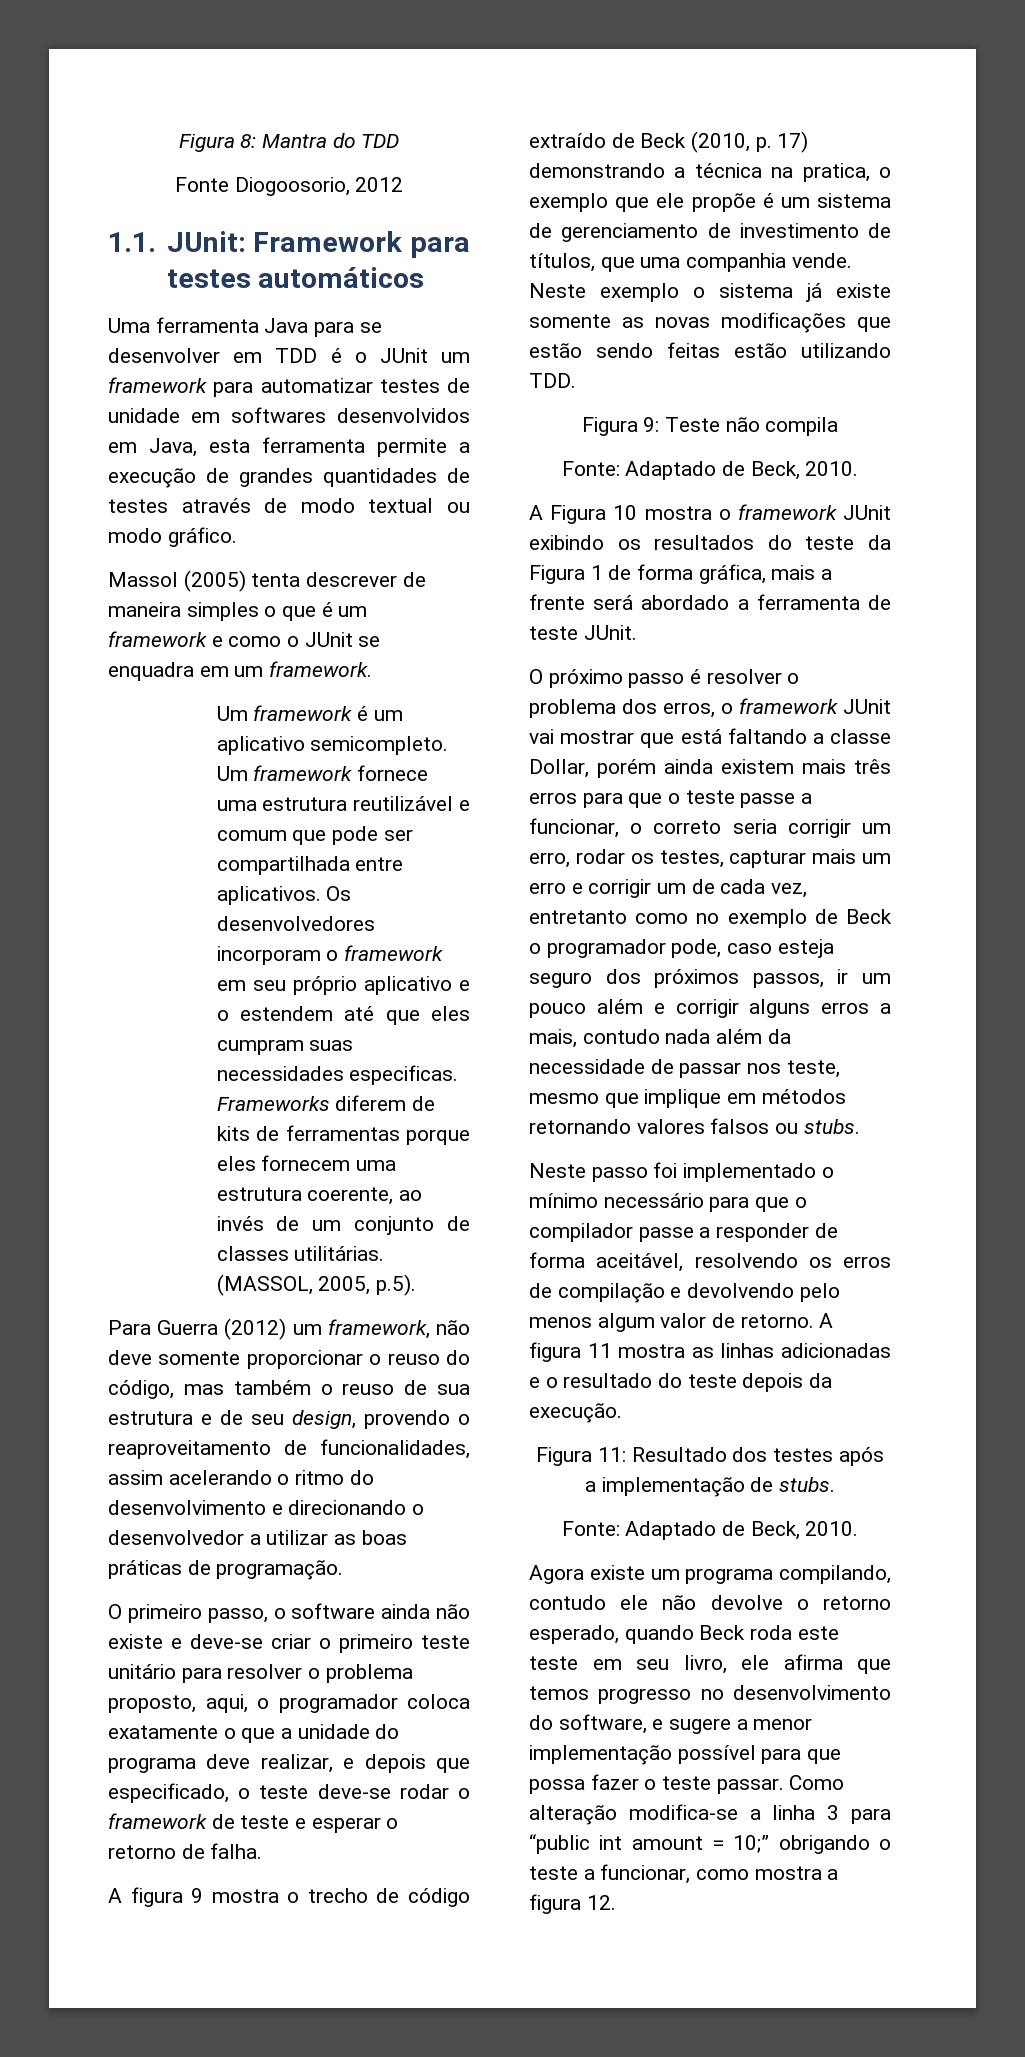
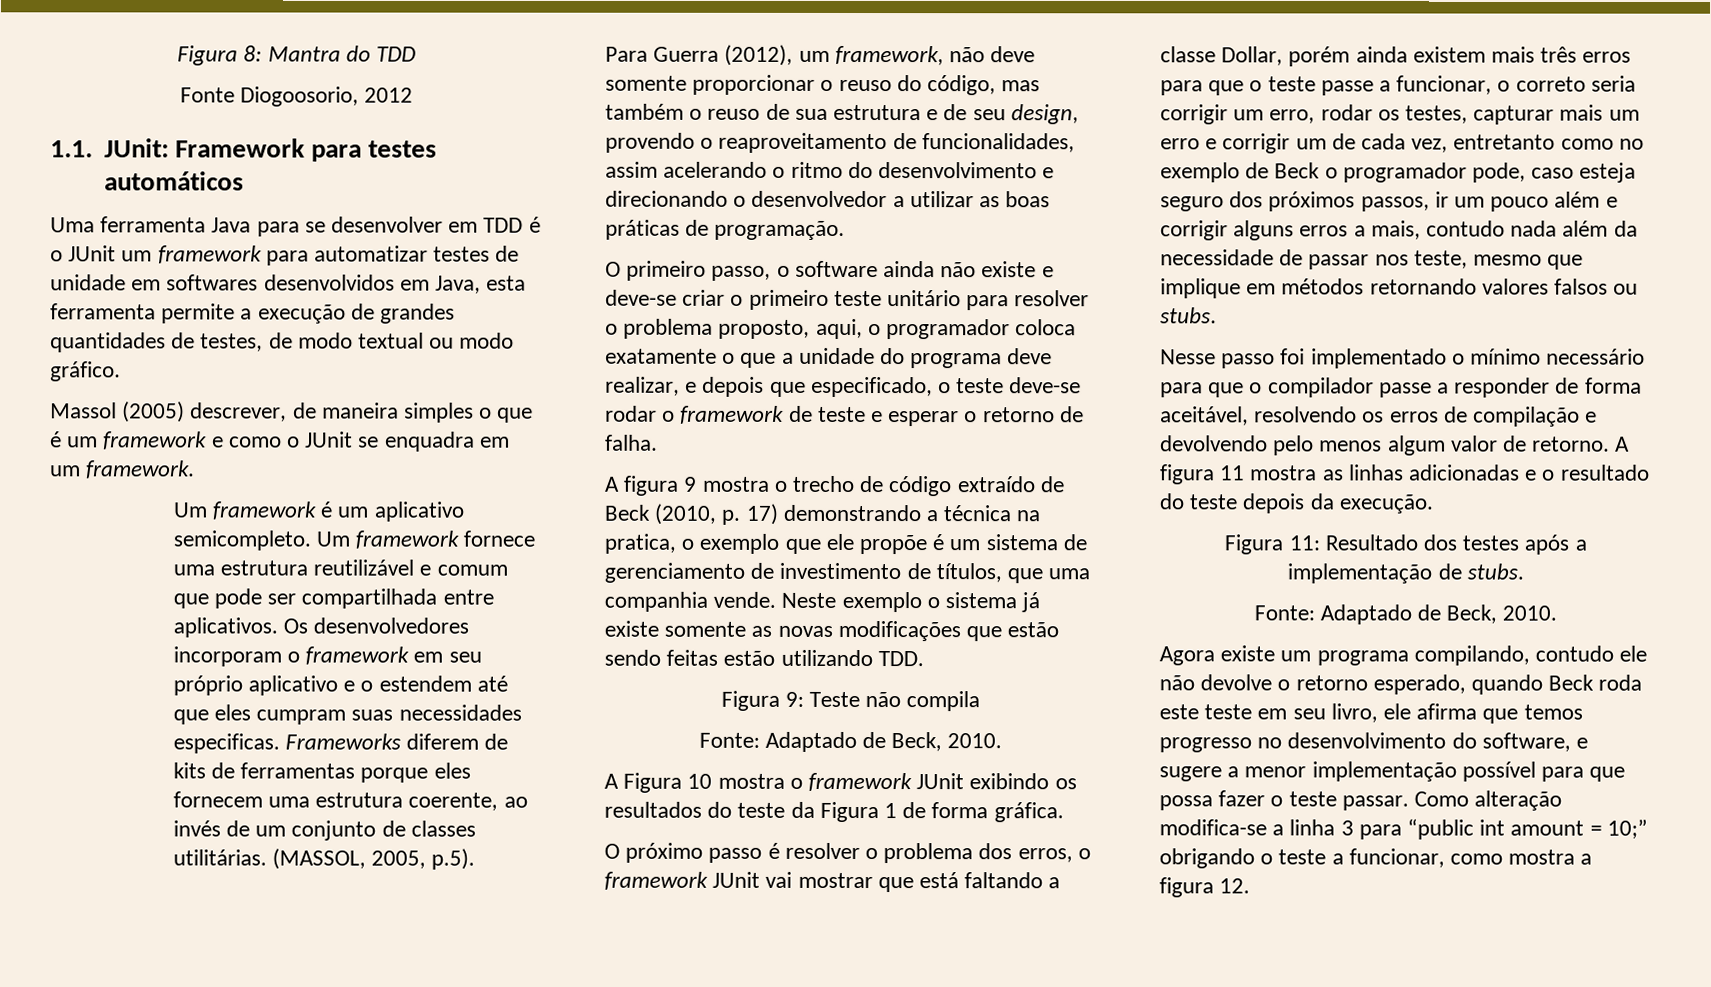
- Uma ferramenta Java para se desenvolver em TDD é o JUnit um framework para automatizar testes de unidade em softwares desenvolvidos em Java, esta ferramenta permite a execução de grandes quantidades de testes através de modo textual ou modo gráfico.
+ Uma ferramenta Java para se desenvolver em TDD é o JUnit um framework para automatizar testes de unidade em softwares desenvolvidos em Java, esta ferramenta permite a execução de grandes quantidades de testes, de modo textual ou modo gráfico.
- Massol (2005) tenta descrever de maneira simples o que é um framework e como o JUnit se enquadra em um framework.
+ Massol (2005) descrever, de maneira simples o que é um framework e como o JUnit se enquadra em um framework.
- Para Guerra (2012) um framework, não deve somente proporcionar o reuso do código, mas também o reuso de sua estrutura e de seu design, provendo o reaproveitamento de funcionalidades, assim acelerando o ritmo do desenvolvimento e direcionando o desenvolvedor a utilizar as boas práticas de programação.
+ Para Guerra (2012), um framework, não deve somente proporcionar o reuso do código, mas também o reuso de sua estrutura e de seu design, provendo o reaproveitamento de funcionalidades, assim acelerando o ritmo do desenvolvimento e direcionando o desenvolvedor a utilizar as boas práticas de programação.
- A Figura 10 mostra o framework JUnit exibindo os resultados do teste da Figura 1 de forma gráfica, mais a frente será abordado a ferramenta de teste JUnit.
+ A Figura 10 mostra o framework JUnit exibindo os resultados do teste da Figura 1 de forma gráfica.
- Neste passo foi implementado o mínimo necessário para que o compilador passe a responder de forma aceitável, resolvendo os erros de compilação e devolvendo pelo menos algum valor de retorno.
+ Nesse passo foi implementado o mínimo necessário para que o compilador passe a responder de forma aceitável, resolvendo os erros de compilação e devolvendo pelo menos algum valor de retorno.

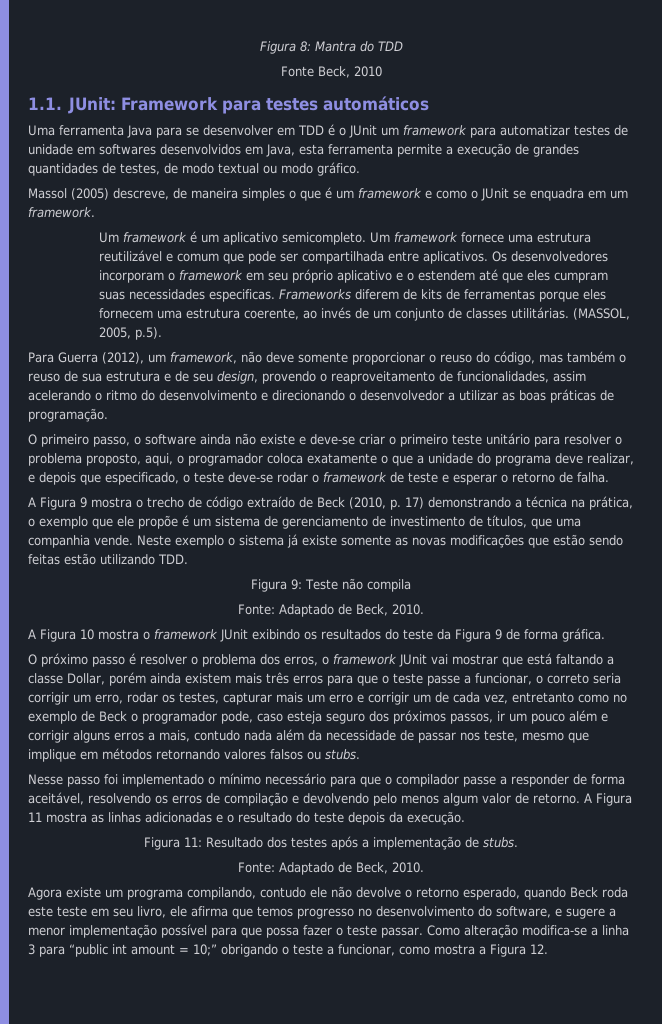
- Fonte Diogoosorio, 2012
+ Fonte Beck, 2010
- Massol (2005) descrever, de maneira simples o que é um framework e como o JUnit se enquadra em um framework.
+ Massol (2005) descreve, de maneira simples o que é um framework e como o JUnit se enquadra em um framework.
- A figura 9 mostra o trecho de código extraído de Beck (2010, p. 17) demonstrando a técnica na pratica, o exemplo que ele propõe é um sistema de gerenciamento de investimento de títulos, que uma companhia vende.
+ A Figura 9 mostra o trecho de código extraído de Beck (2010, p. 17) demonstrando a técnica na prática, o exemplo que ele propõe é um sistema de gerenciamento de investimento de títulos, que uma companhia vende.
- A Figura 10 mostra o framework JUnit exibindo os resultados do teste da Figura 1 de forma gráfica.
+ A Figura 10 mostra o framework JUnit exibindo os resultados do teste da Figura 9 de forma gráfica.
- A figura 11 mostra as linhas adicionadas e o resultado do teste depois da execução.
+ A Figura 11 mostra as linhas adicionadas e o resultado do teste depois da execução.
- Como alteração modifica-se a linha 3 para “public int amount = 10;” obrigando o teste a funcionar, como mostra a figura 12.
+ Como alteração modifica-se a linha 3 para “public int amount = 10;” obrigando o teste a funcionar, como mostra a Figura 12.

